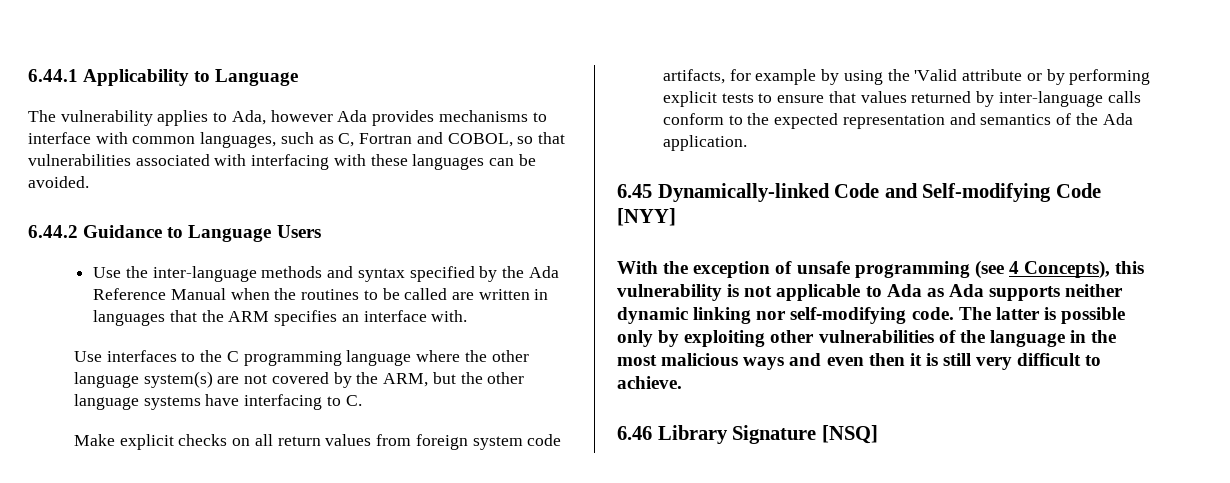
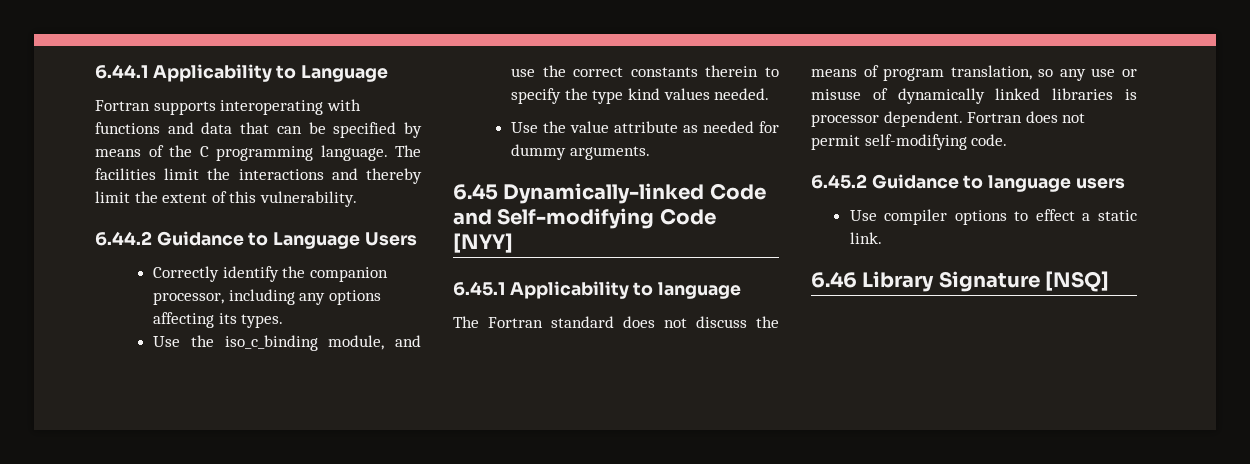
- The vulnerability applies to Ada, however Ada provides mechanisms to interface with common languages, such as C, Fortran and COBOL, so that vulnerabilities associated with interfacing with these languages can be avoided.
+ Fortran supports interoperating with functions and data that can be specified by means of the C programming language. The facilities limit the interactions and thereby limit the extent of this vulnerability.
- Use the inter-language methods and syntax specified by the Ada Reference Manual when the routines to be called are written in languages that the ARM specifies an interface with.
- Use interfaces to the C programming language where the other language system(s) are not covered by the ARM, but the other language systems have interfacing to C.
- Make explicit checks on all return values from foreign system code artifacts, for example by using the 'Valid attribute or by performing explicit tests to ensure that values returned by inter-language calls conform to the expected representation and semantics of the Ada application.
+ Correctly identify the companion processor, including any options affecting its types.
+ Use the iso_c_binding module, and use the correct constants therein to specify the type kind values needed.
+ Use the value attribute as needed for dummy arguments.
- With the exception of unsafe programming (see 4 Concepts), this vulnerability is not applicable to Ada as Ada supports neither dynamic linking nor self-modifying code. The latter is possible only by exploiting other vulnerabilities of the language in the most malicious ways and even then it is still very difficult to achieve.
+ 6.45.1 Applicability to language
+ The Fortran standard does not discuss the means of program translation, so any use or misuse of dynamically linked libraries is processor dependent. Fortran does not permit self-modifying code.
+ 6.45.2 Guidance to language users
+ Use compiler options to effect a static link.

